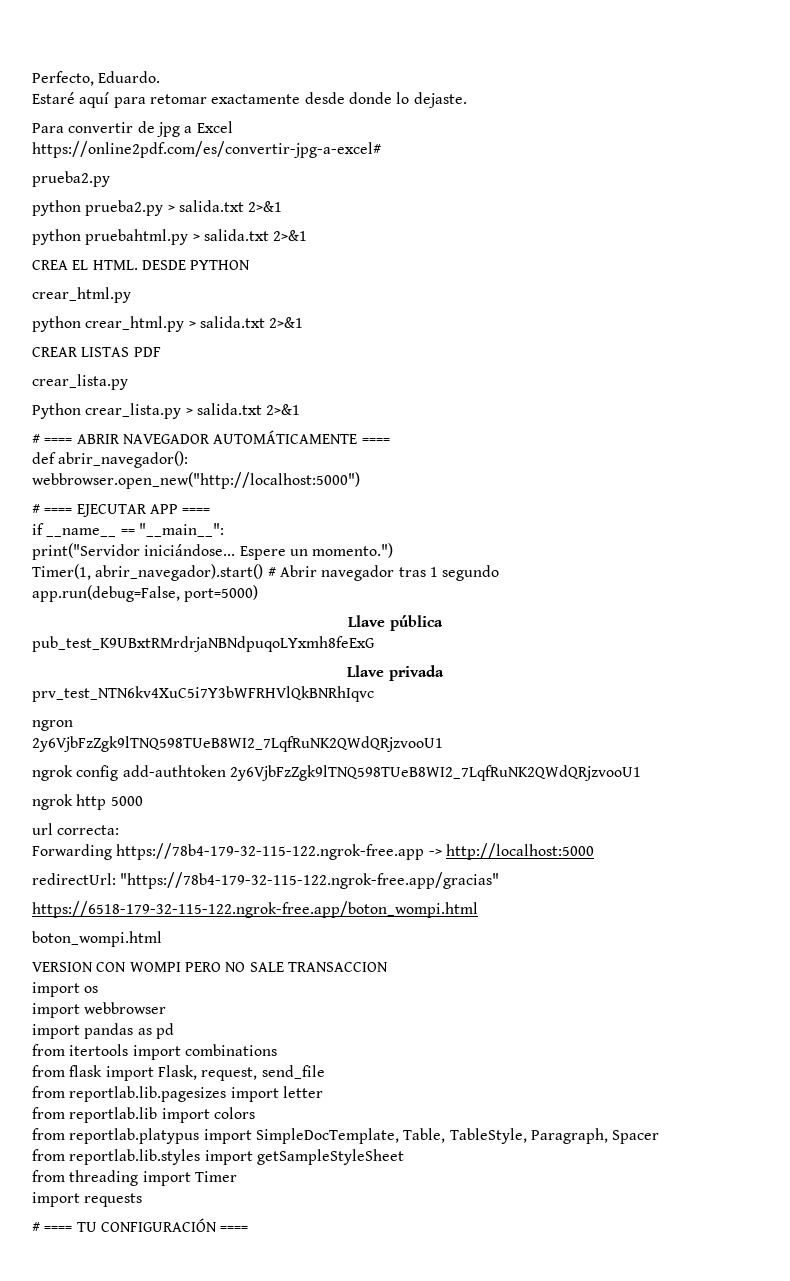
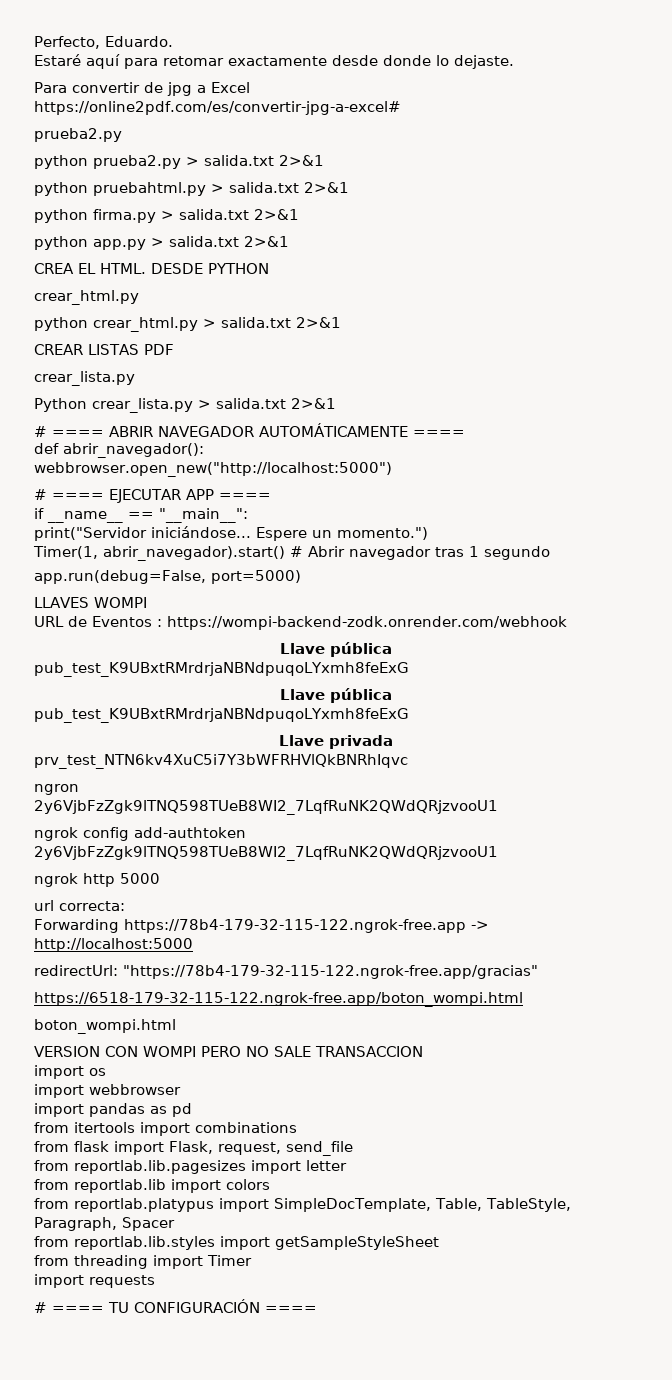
+ python firma.py > salida.txt 2>&1
+ python app.py > salida.txt 2>&1
+ LLAVES WOMPI
+ URL de Eventos : https://wompi-backend-zodk.onrender.com/webhook
+ Llave pública
+ pub_test_K9UBxtRMrdrjaNBNdpuqoLYxmh8feExG

